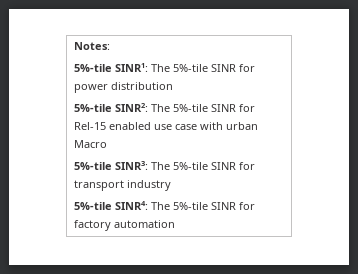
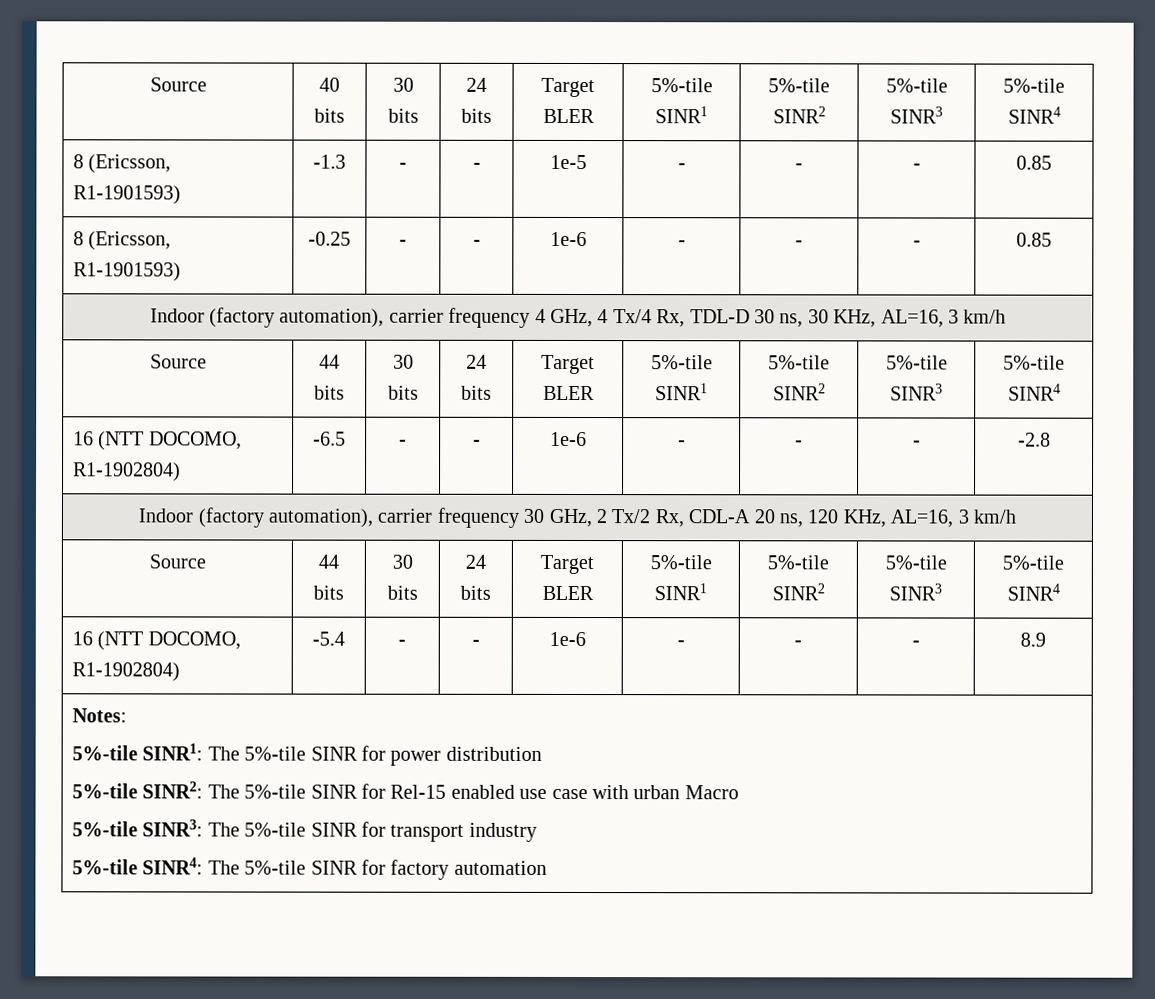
+ Source | 40 bits | 30 bits | 24 bits | Target BLER | 5%-tile SINR1 | 5%-tile SINR2 | 5%-tile SINR3 | 5%-tile SINR4
+ 8 (Ericsson, R1-1901593) | -1.3 | - | - | 1e-5 | - | - | - | 0.85
+ 8 (Ericsson, R1-1901593) | -0.25 | - | - | 1e-6 | - | - | - | 0.85
+ Indoor (factory automation), carrier frequency 4 GHz, 4 Tx/4 Rx, TDL-D 30 ns, 30 KHz, AL=16, 3 km/h
+ Source | 44 bits | 30 bits | 24 bits | Target BLER | 5%-tile SINR1 | 5%-tile SINR2 | 5%-tile SINR3 | 5%-tile SINR4
+ 16 (NTT DOCOMO, R1-1902804) | -6.5 | - | - | 1e-6 | - | - | - | -2.8
+ Indoor (factory automation), carrier frequency 30 GHz, 2 Tx/2 Rx, CDL-A 20 ns, 120 KHz, AL=16, 3 km/h
+ Source | 44 bits | 30 bits | 24 bits | Target BLER | 5%-tile SINR1 | 5%-tile SINR2 | 5%-tile SINR3 | 5%-tile SINR4
+ 16 (NTT DOCOMO, R1-1902804) | -5.4 | - | - | 1e-6 | - | - | - | 8.9

